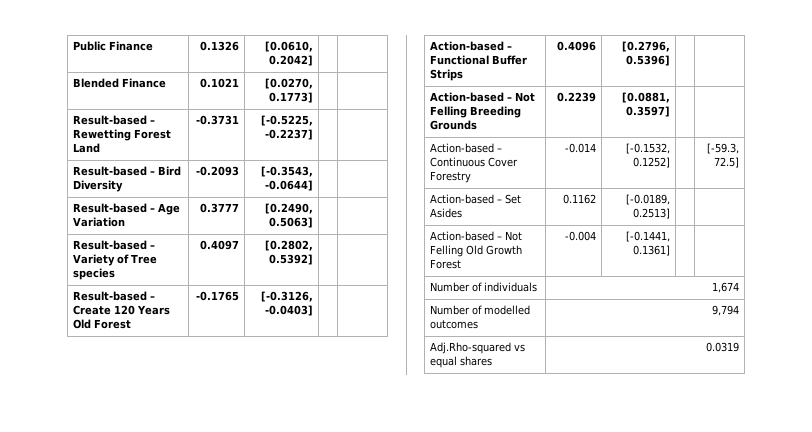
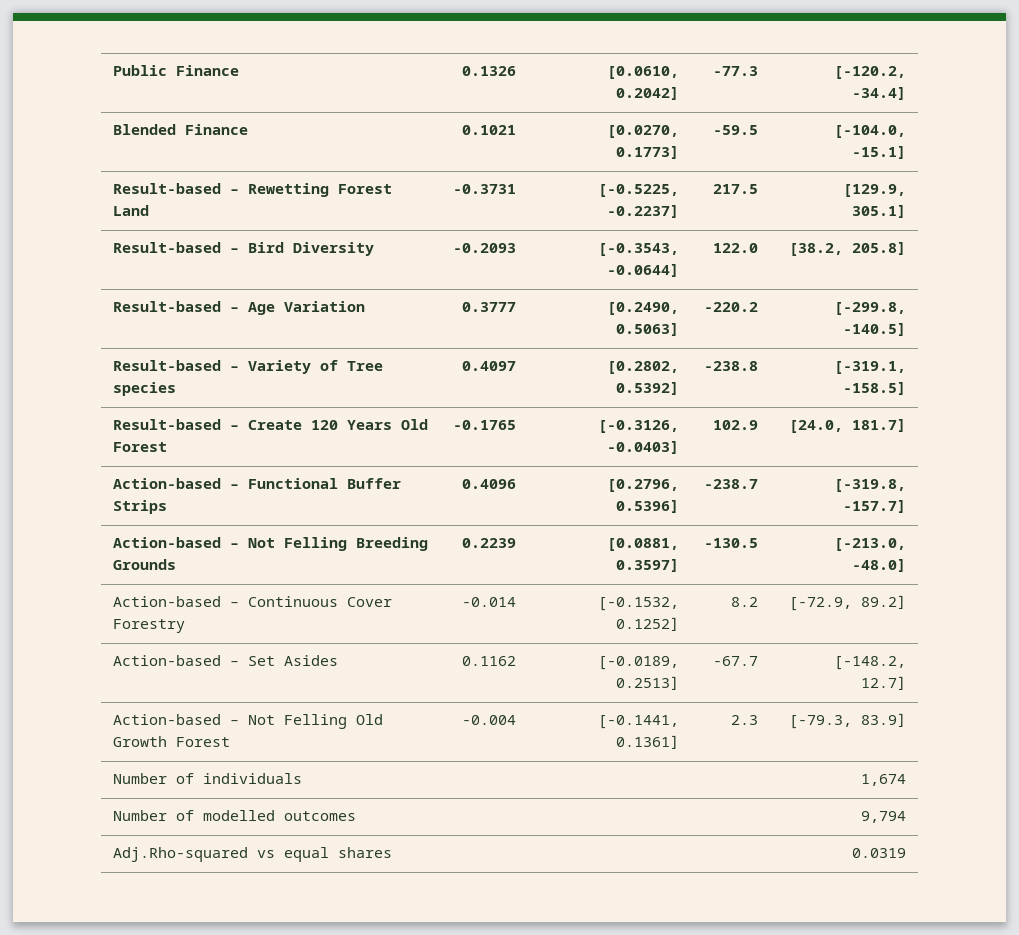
- Public Finance | 0.1326 | [0.0610, 0.2042] | |
+ Public Finance | 0.1326 | [0.0610, 0.2042] | -77.3 | [-120.2, -34.4]
- Blended Finance | 0.1021 | [0.0270, 0.1773] | |
+ Blended Finance | 0.1021 | [0.0270, 0.1773] | -59.5 | [-104.0, -15.1]
- Result-based – Rewetting Forest Land | -0.3731 | [-0.5225, -0.2237] | |
+ Result-based – Rewetting Forest Land | -0.3731 | [-0.5225, -0.2237] | 217.5 | [129.9, 305.1]
- Result-based – Bird Diversity | -0.2093 | [-0.3543, -0.0644] | |
+ Result-based – Bird Diversity | -0.2093 | [-0.3543, -0.0644] | 122.0 | [38.2, 205.8]
- Result-based – Age Variation | 0.3777 | [0.2490, 0.5063] | |
+ Result-based – Age Variation | 0.3777 | [0.2490, 0.5063] | -220.2 | [-299.8, -140.5]
- Result-based – Variety of Tree species | 0.4097 | [0.2802, 0.5392] | |
+ Result-based – Variety of Tree species | 0.4097 | [0.2802, 0.5392] | -238.8 | [-319.1, -158.5]
- Result-based – Create 120 Years Old Forest | -0.1765 | [-0.3126, -0.0403] | |
+ Result-based – Create 120 Years Old Forest | -0.1765 | [-0.3126, -0.0403] | 102.9 | [24.0, 181.7]
- Action-based – Functional Buffer Strips | 0.4096 | [0.2796, 0.5396] | |
+ Action-based – Functional Buffer Strips | 0.4096 | [0.2796, 0.5396] | -238.7 | [-319.8, -157.7]
- Action-based – Not Felling Breeding Grounds | 0.2239 | [0.0881, 0.3597] | |
+ Action-based – Not Felling Breeding Grounds | 0.2239 | [0.0881, 0.3597] | -130.5 | [-213.0, -48.0]
- Action-based – Continuous Cover Forestry | -0.014 | [-0.1532, 0.1252] | | [-59.3, 72.5]
+ Action-based – Continuous Cover Forestry | -0.014 | [-0.1532, 0.1252] | 8.2 | [-72.9, 89.2]
- Action-based – Set Asides | 0.1162 | [-0.0189, 0.2513] | |
+ Action-based – Set Asides | 0.1162 | [-0.0189, 0.2513] | -67.7 | [-148.2, 12.7]
- Action-based – Not Felling Old Growth Forest | -0.004 | [-0.1441, 0.1361] | |
+ Action-based – Not Felling Old Growth Forest | -0.004 | [-0.1441, 0.1361] | 2.3 | [-79.3, 83.9]

